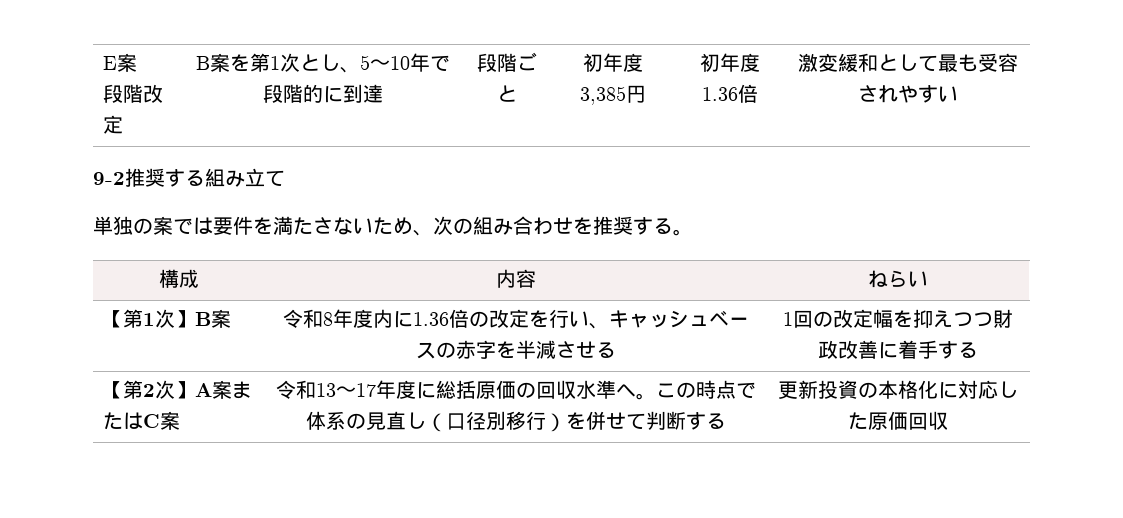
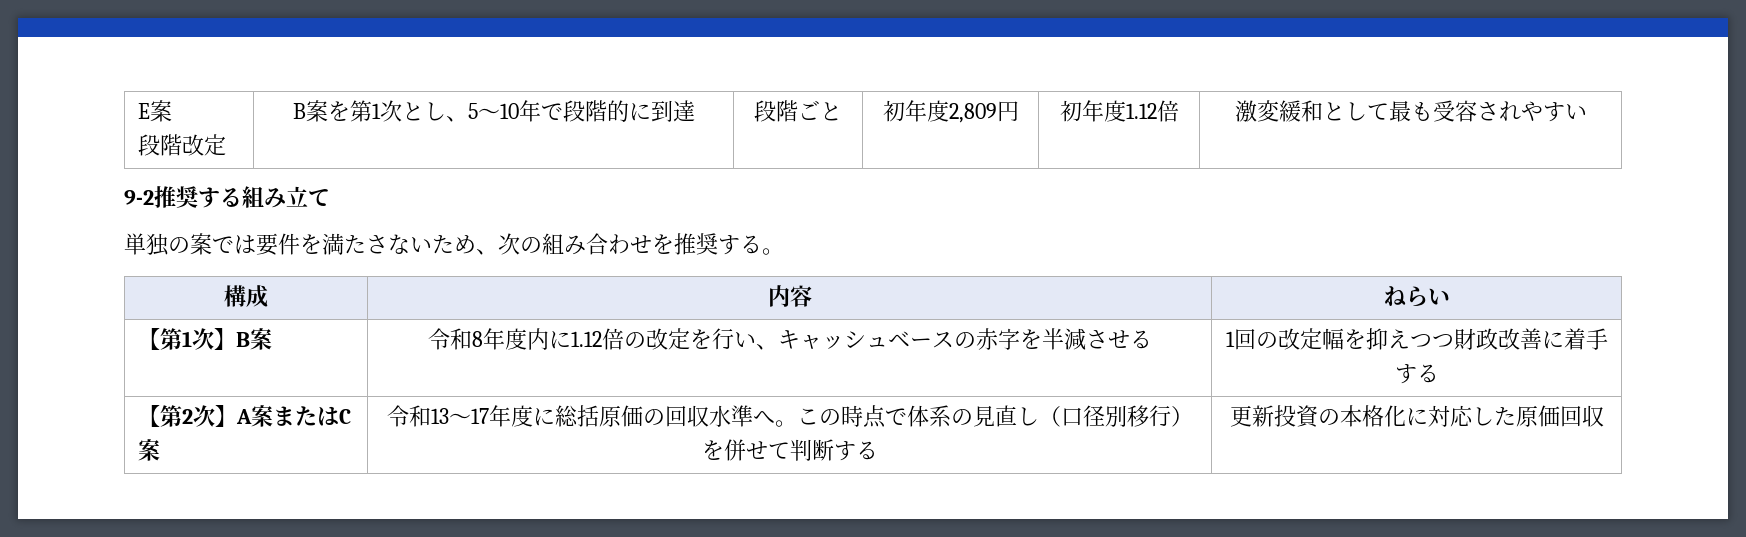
  E案
- 段階改定 | B案を第1次とし、5〜10年で段階的に到達 | 段階ごと | 初年度3,385円 | 初年度1.36倍 | 激変緩和として最も受容されやすい
+ 段階改定 | B案を第1次とし、5〜10年で段階的に到達 | 段階ごと | 初年度2,809円 | 初年度1.12倍 | 激変緩和として最も受容されやすい
- 【第1次】B案 | 令和8年度内に1.36倍の改定を行い、キャッシュベースの赤字を半減させる | 1回の改定幅を抑えつつ財政改善に着手する
+ 【第1次】B案 | 令和8年度内に1.12倍の改定を行い、キャッシュベースの赤字を半減させる | 1回の改定幅を抑えつつ財政改善に着手する

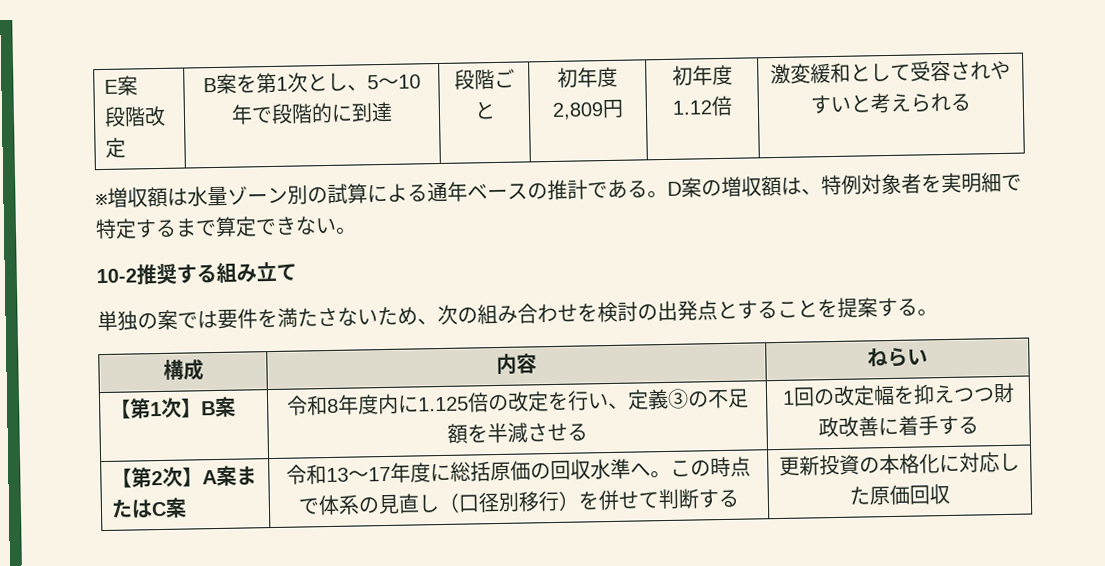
  E案
- 段階改定 | B案を第1次とし、5〜10年で段階的に到達 | 段階ごと | 初年度2,809円 | 初年度1.12倍 | 激変緩和として最も受容されやすい
- 9-2推奨する組み立て
+ 段階改定 | B案を第1次とし、5〜10年で段階的に到達 | 段階ごと | 初年度2,809円 | 初年度1.12倍 | 激変緩和として受容されやすいと考えられる
+ ※増収額は水量ゾーン別の試算による通年ベースの推計である。D案の増収額は、特例対象者を実明細で特定するまで算定できない。
+ 10-2推奨する組み立て
- 単独の案では要件を満たさないため、次の組み合わせを推奨する。
+ 単独の案では要件を満たさないため、次の組み合わせを検討の出発点とすることを提案する。
- 【第1次】B案 | 令和8年度内に1.12倍の改定を行い、キャッシュベースの赤字を半減させる | 1回の改定幅を抑えつつ財政改善に着手する
+ 【第1次】B案 | 令和8年度内に1.125倍の改定を行い、定義③の不足額を半減させる | 1回の改定幅を抑えつつ財政改善に着手する

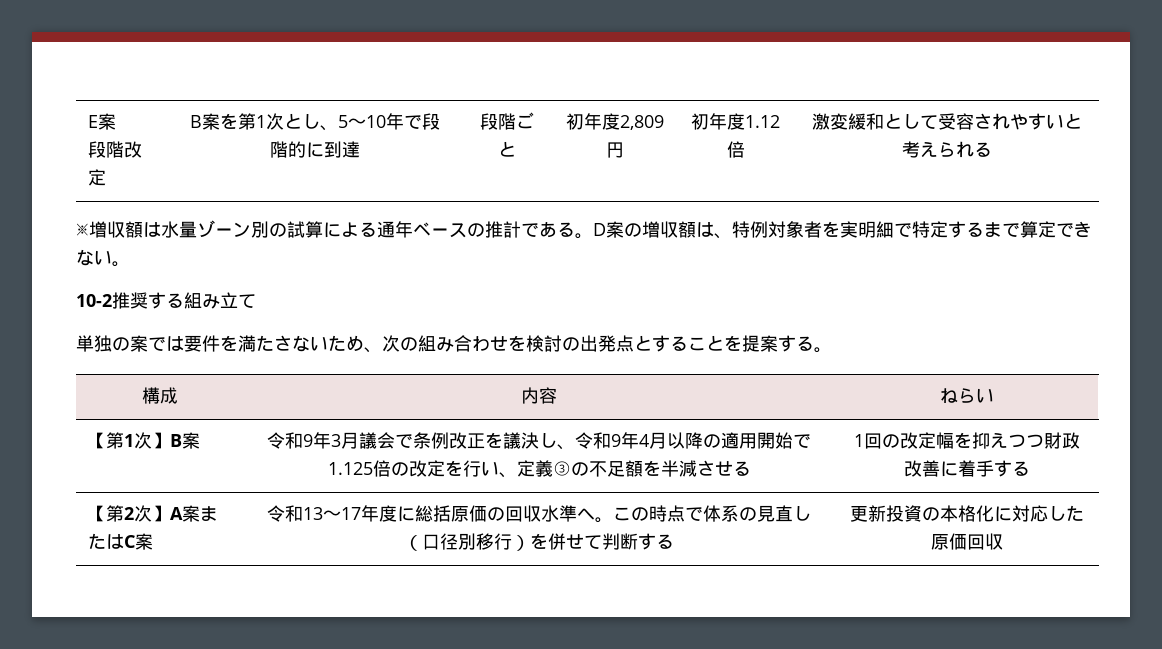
- 令和8年度内に1.125倍の改定を行い、定義③の不足額を半減させる
+ 令和9年3月議会で条例改正を議決し、令和9年4月以降の適用開始で1.125倍の改定を行い、定義③の不足額を半減させる

